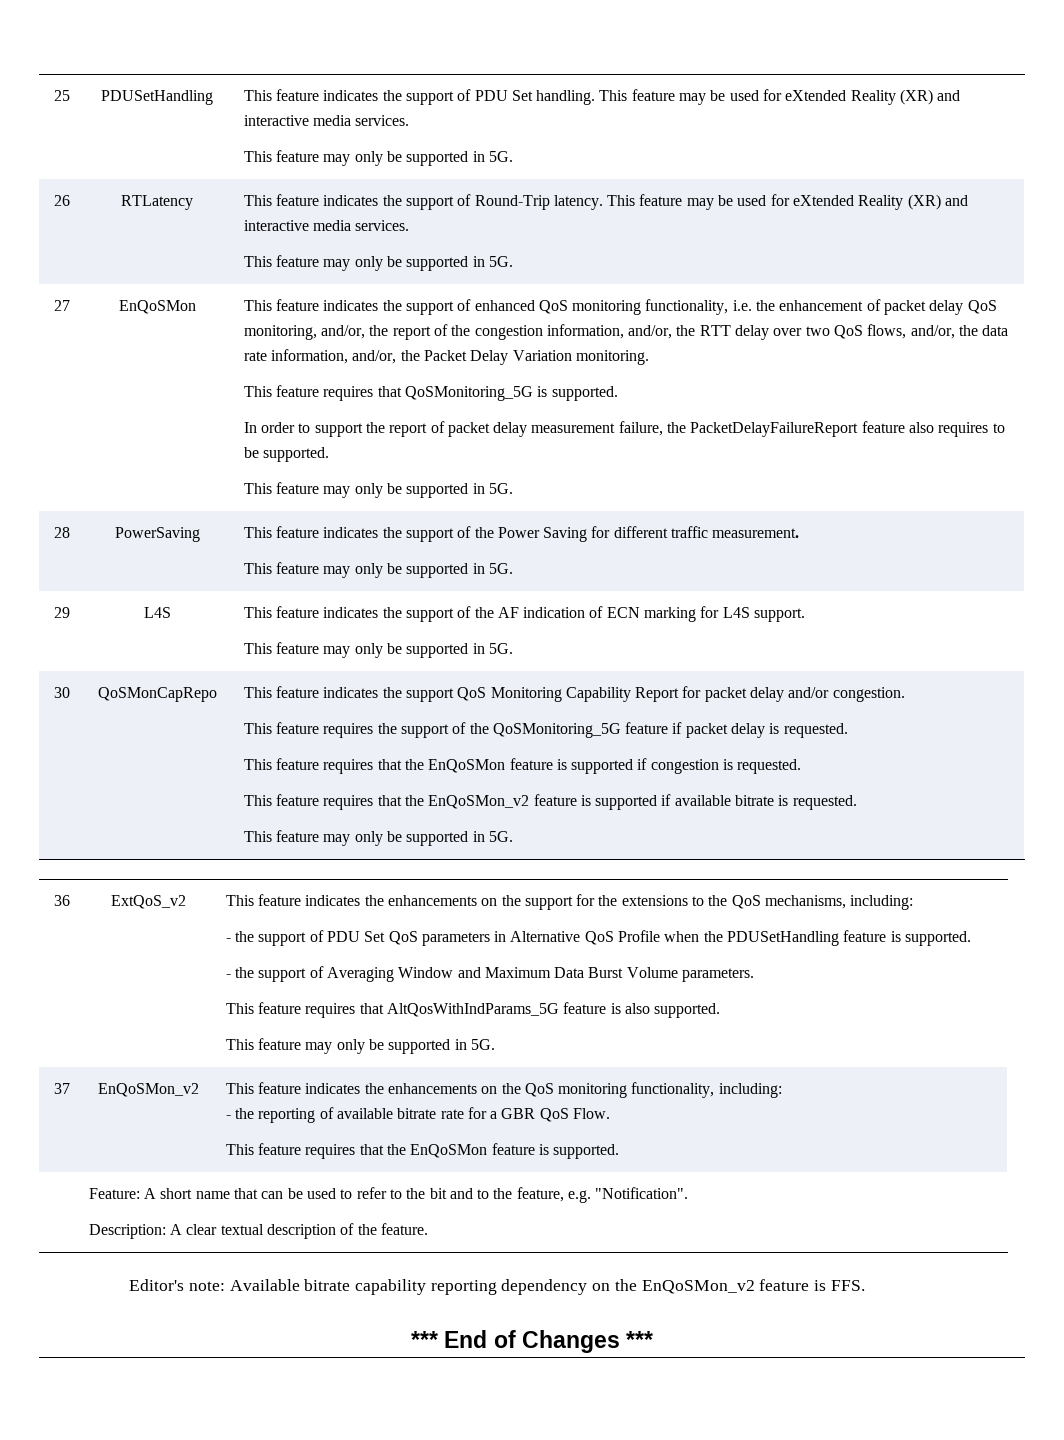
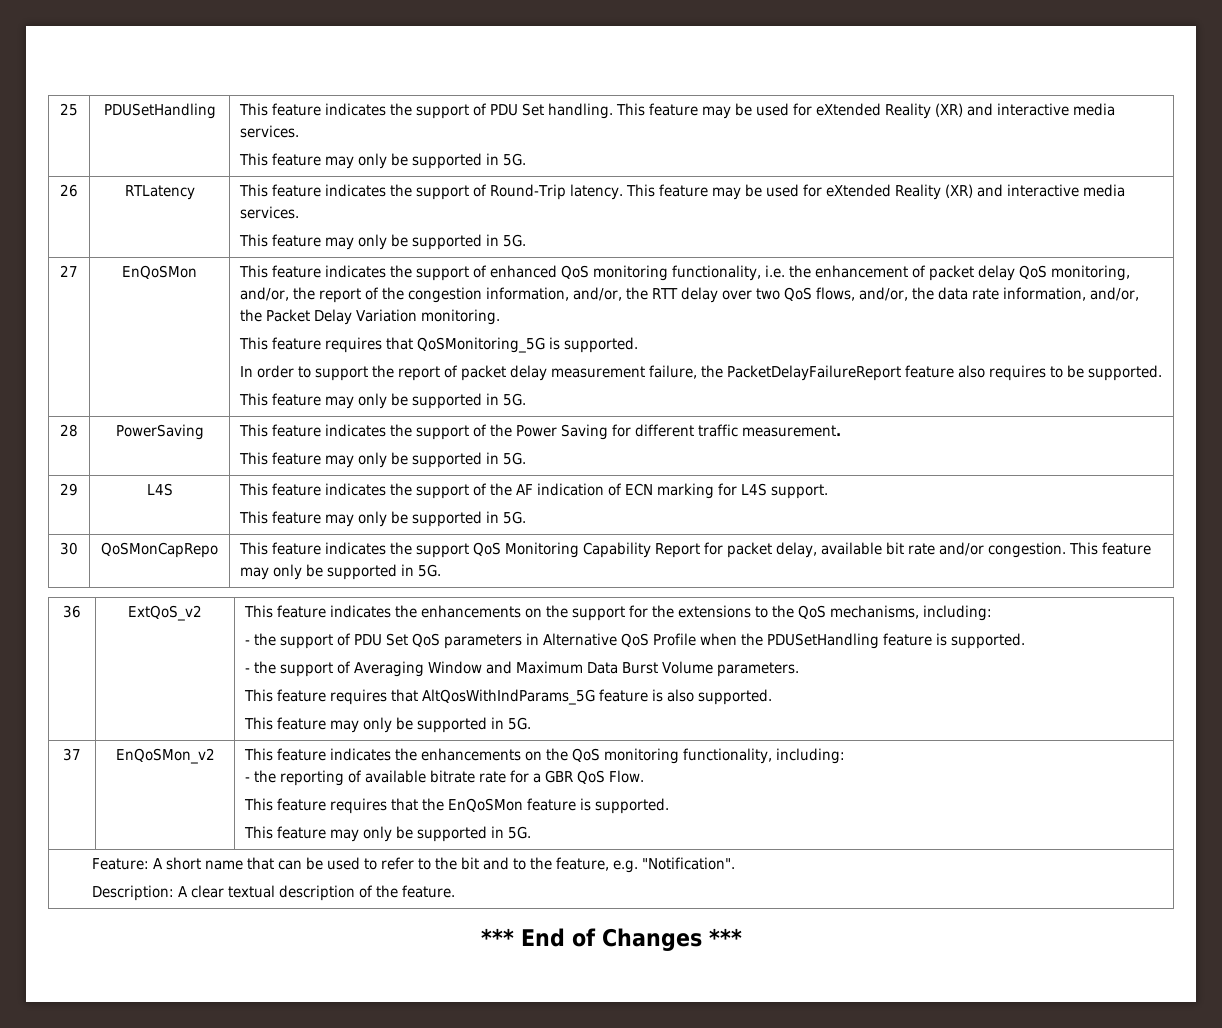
- This feature indicates the support QoS Monitoring Capability Report for packet delay and/or congestion.
- This feature requires the support of the QoSMonitoring_5G feature if packet delay is requested.
- This feature requires that the EnQoSMon feature is supported if congestion is requested.
- This feature requires that the EnQoSMon_v2 feature is supported if available bitrate is requested.
- This feature may only be supported in 5G.
+ This feature indicates the support QoS Monitoring Capability Report for packet delay, available bit rate and/or congestion. This feature may only be supported in 5G.
  This feature requires that the EnQoSMon feature is supported.
+ This feature may only be supported in 5G.
- Editor's note: Available bitrate capability reporting dependency on the EnQoSMon_v2 feature is FFS.

